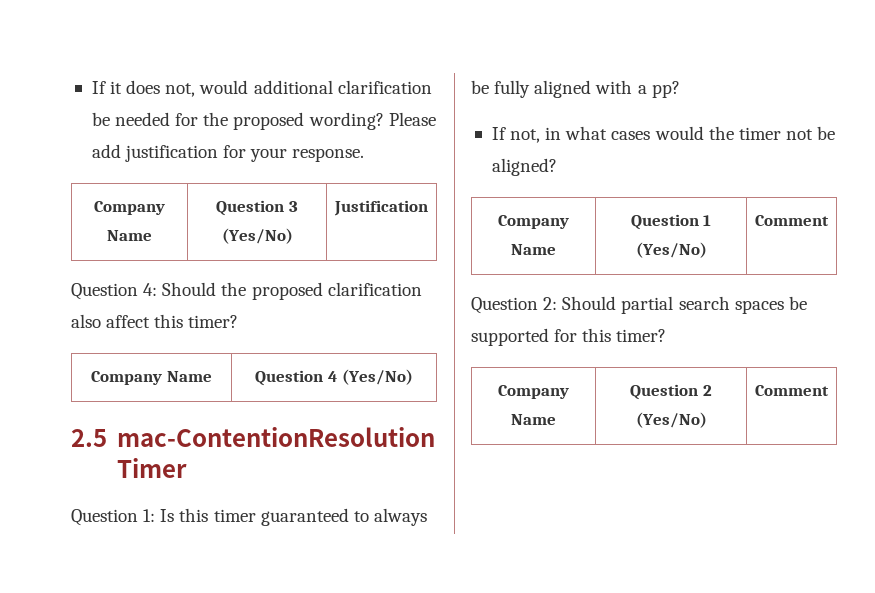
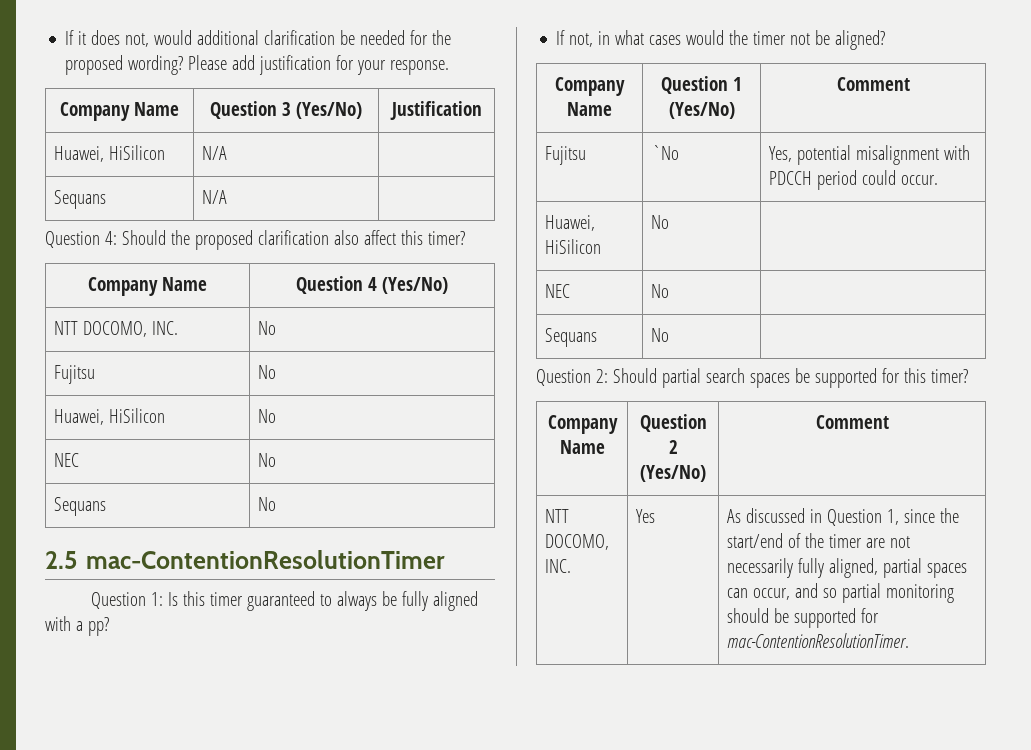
+ Huawei, HiSilicon | N/A |
+ Sequans | N/A |
+ NTT DOCOMO, INC. | No
+ Fujitsu | No
+ Huawei, HiSilicon | No
+ NEC | No
+ Sequans | No
+ Fujitsu | `No | Yes, potential misalignment with PDCCH period could occur.
+ Huawei, HiSilicon | No |
+ NEC | No |
+ Sequans | No |
+ NTT DOCOMO, INC. | Yes | As discussed in Question 1, since the start/end of the timer are not necessarily fully aligned, partial spaces can occur, and so partial monitoring should be supported for mac-ContentionResolutionTimer.

